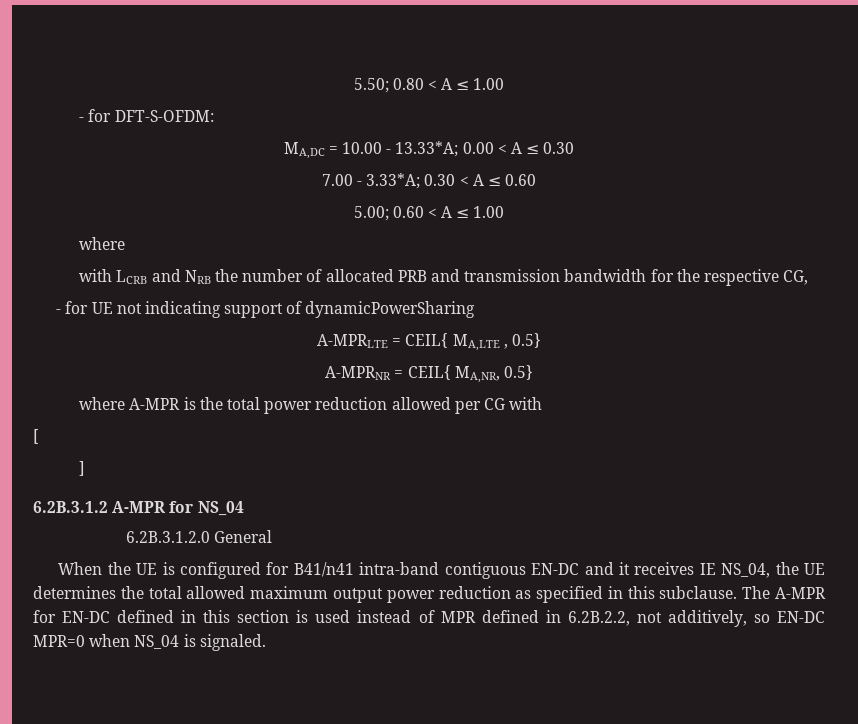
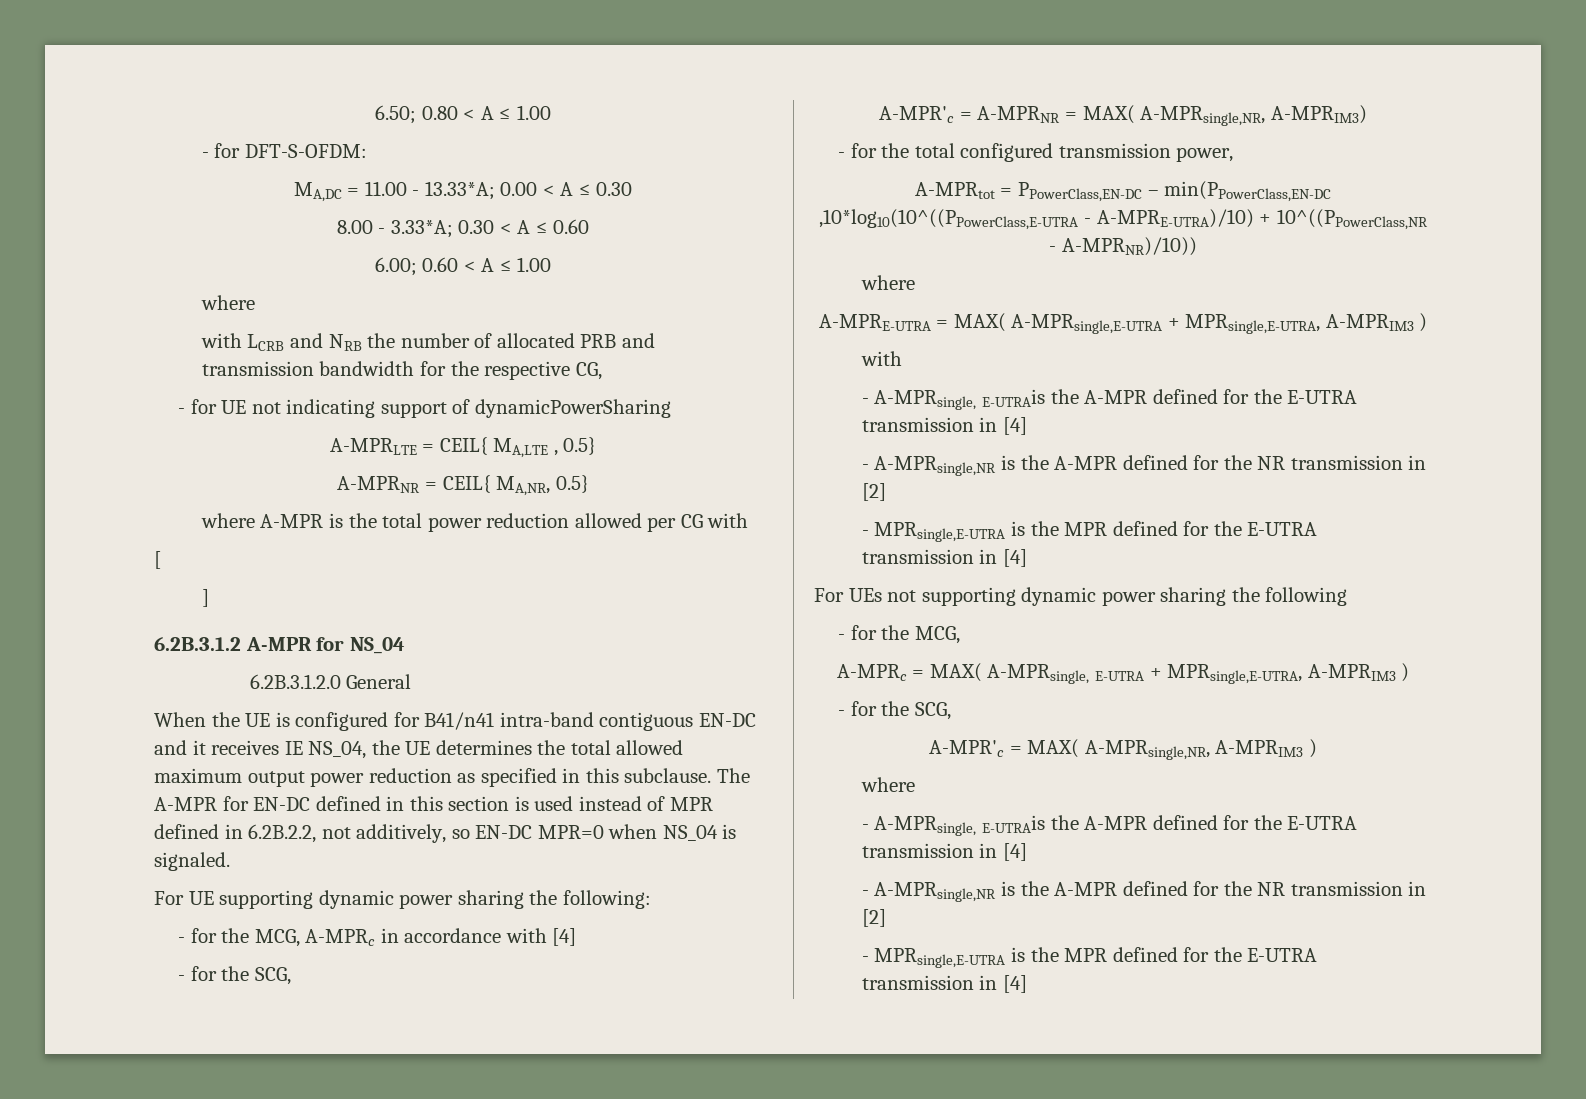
- 5.50; 0.80 < A ≤ 1.00
+ 6.50; 0.80 < A ≤ 1.00
- MA,DC = 10.00 - 13.33*A; 0.00 < A ≤ 0.30
+ MA,DC = 11.00 - 13.33*A; 0.00 < A ≤ 0.30
- 7.00 - 3.33*A; 0.30 < A ≤ 0.60
+ 8.00 - 3.33*A; 0.30 < A ≤ 0.60
- 5.00; 0.60 < A ≤ 1.00
+ 6.00; 0.60 < A ≤ 1.00
+ For UE supporting dynamic power sharing the following:
+ - for the MCG, A-MPRc in accordance with [4]
+ - for the SCG,
+ A-MPR'c = A-MPRNR = MAX( A-MPRsingle,NR, A-MPRIM3)
+ - for the total configured transmission power,
+ A-MPRtot = PPowerClass,EN-DC – min(PPowerClass,EN-DC ,10*log10(10^((PPowerClass,E-UTRA - A-MPRE-UTRA)/10) + 10^((PPowerClass,NR - A-MPRNR)/10))
+ where
+ A-MPRE-UTRA = MAX( A-MPRsingle,E-UTRA + MPRsingle,E-UTRA, A-MPRIM3 )
+ with
+ - A-MPRsingle, E-UTRAis the A-MPR defined for the E-UTRA transmission in [4]
+ - A-MPRsingle,NR is the A-MPR defined for the NR transmission in [2]
+ - MPRsingle,E-UTRA is the MPR defined for the E-UTRA transmission in [4]
+ For UEs not supporting dynamic power sharing the following
+ - for the MCG,
+ A-MPRc = MAX( A-MPRsingle, E-UTRA + MPRsingle,E-UTRA, A-MPRIM3 )
+ - for the SCG,
+ A-MPR'c = MAX( A-MPRsingle,NR, A-MPRIM3 )
+ where
+ - A-MPRsingle, E-UTRAis the A-MPR defined for the E-UTRA transmission in [4]
+ - A-MPRsingle,NR is the A-MPR defined for the NR transmission in [2]
+ - MPRsingle,E-UTRA is the MPR defined for the E-UTRA transmission in [4]

